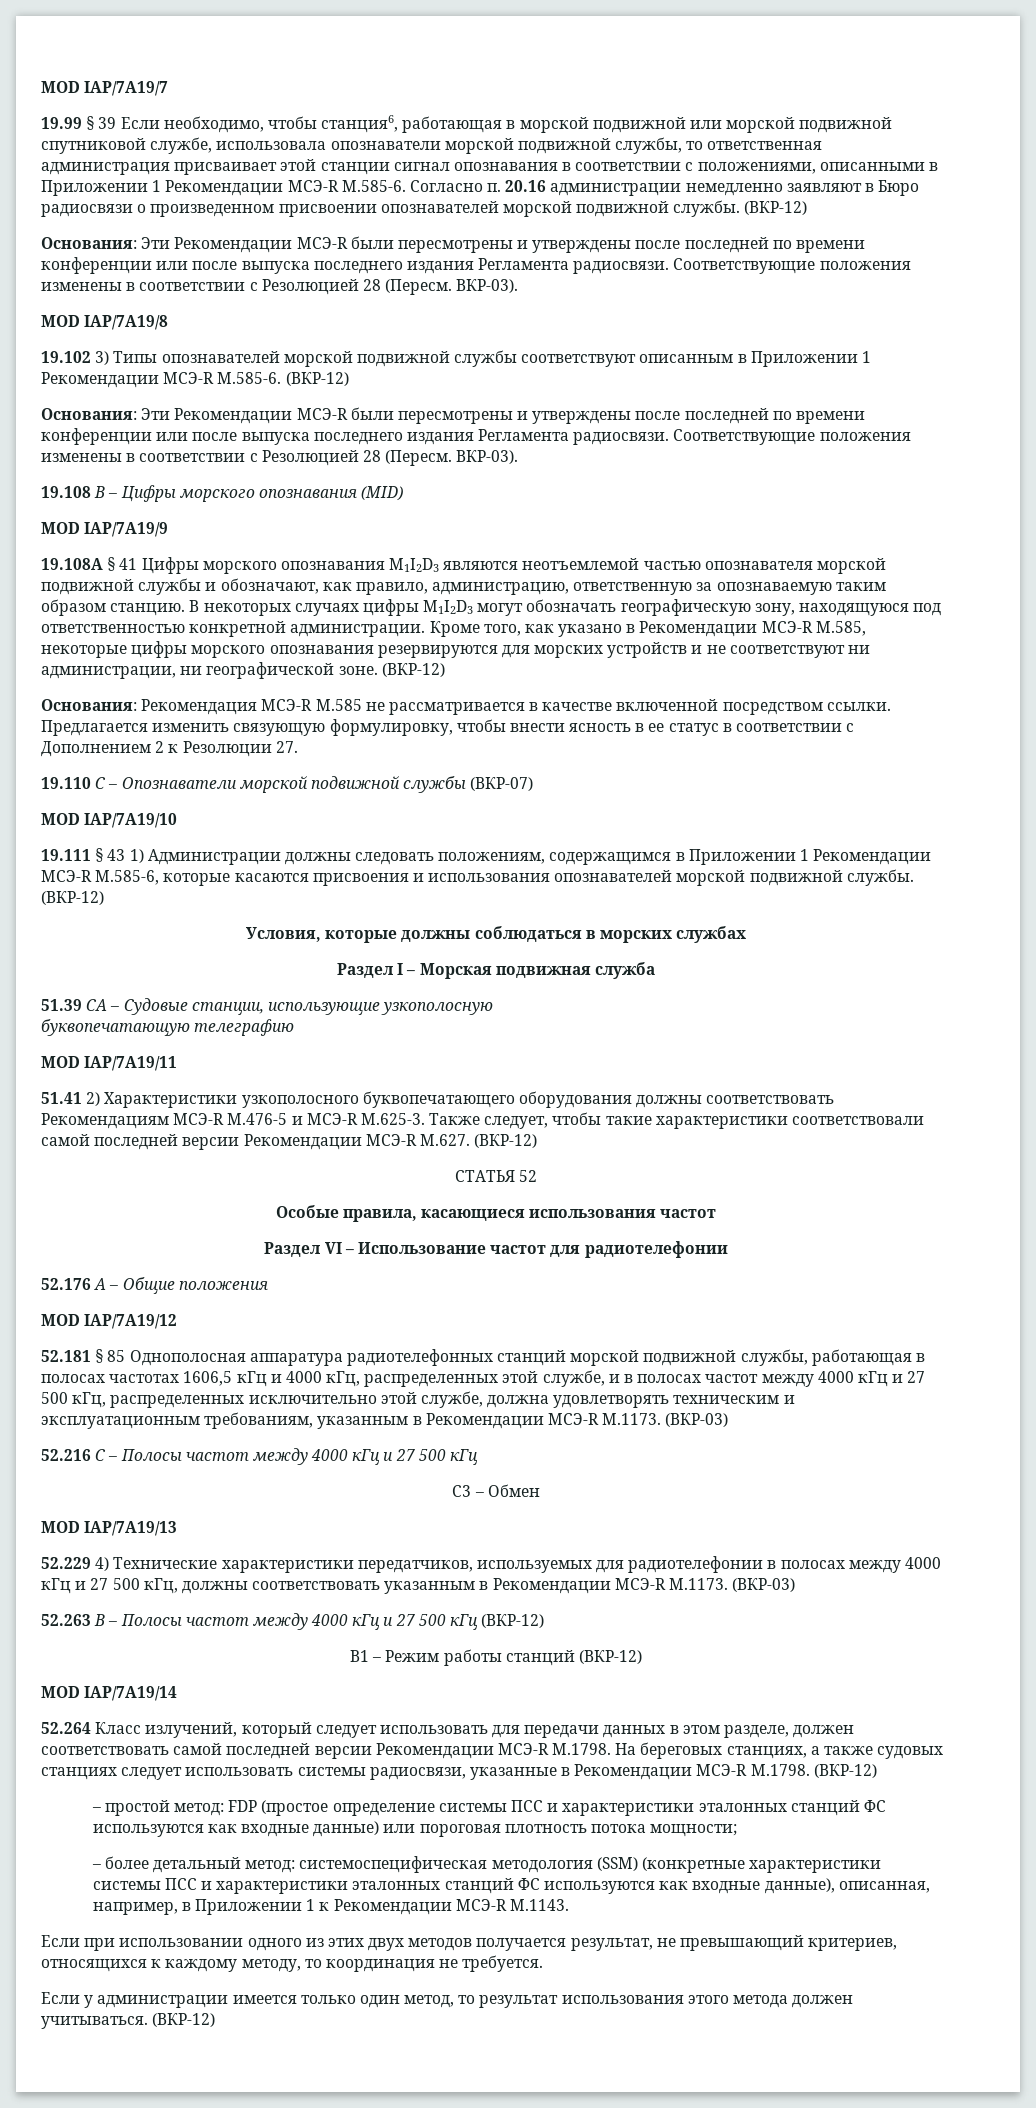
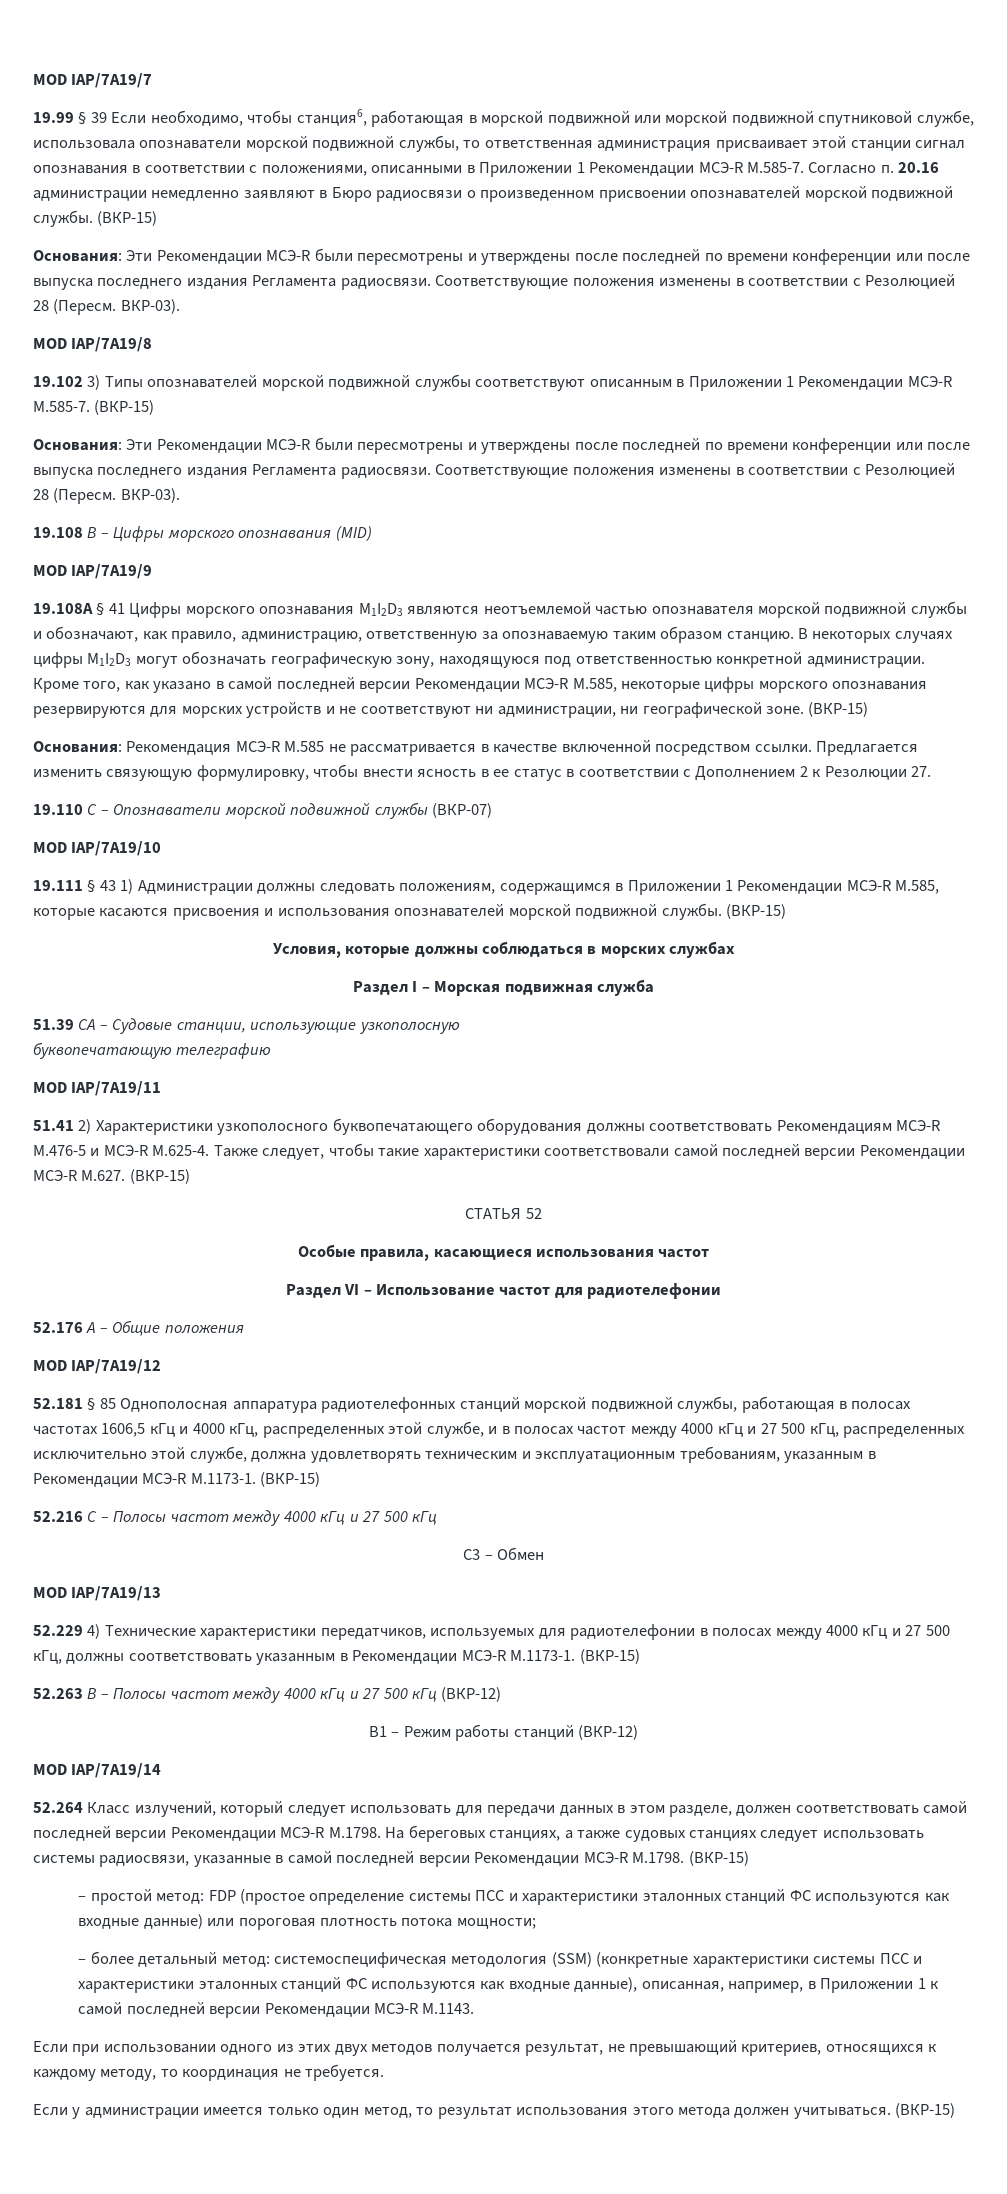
- 19.99 § 39 Если необходимо, чтобы станция6, работающая в морской подвижной или морской подвижной спутниковой службе, использовала опознаватели морской подвижной службы, то ответственная администрация присваивает этой станции сигнал опознавания в соответствии с положениями, описанными в Приложении 1 Рекомендации МСЭ-R M.585-6. Согласно п. 20.16 администрации немедленно заявляют в Бюро радиосвязи о произведенном присвоении опознавателей морской подвижной службы. (ВКР-12)
+ 19.99 § 39 Если необходимо, чтобы станция6, работающая в морской подвижной или морской подвижной спутниковой службе, использовала опознаватели морской подвижной службы, то ответственная администрация присваивает этой станции сигнал опознавания в соответствии с положениями, описанными в Приложении 1 Рекомендации МСЭ-R M.585-7. Согласно п. 20.16 администрации немедленно заявляют в Бюро радиосвязи о произведенном присвоении опознавателей морской подвижной службы. (ВКР-15)
- 19.102 3) Типы опознавателей морской подвижной службы соответствуют описанным в Приложении 1 Рекомендации МСЭ-R М.585-6. (ВКР-12)
+ 19.102 3) Типы опознавателей морской подвижной службы соответствуют описанным в Приложении 1 Рекомендации МСЭ-R М.585-7. (ВКР-15)
- Кроме того, как указано в Рекомендации МСЭ-R M.585, некоторые цифры морского опознавания резервируются для морских устройств и не соответствуют ни администрации, ни географической зоне. (ВКР-12)
+ Кроме того, как указано в самой последней версии Рекомендации МСЭ-R M.585, некоторые цифры морского опознавания резервируются для морских устройств и не соответствуют ни администрации, ни географической зоне. (ВКР-15)
- 19.111 § 43 1) Администрации должны следовать положениям, содержащимся в Приложении 1 Рекомендации МСЭ-R М.585-6, которые касаются присвоения и использования опознавателей морской подвижной службы. (ВКР-12)
+ 19.111 § 43 1) Администрации должны следовать положениям, содержащимся в Приложении 1 Рекомендации МСЭ-R М.585, которые касаются присвоения и использования опознавателей морской подвижной службы. (ВКР-15)
- 51.41 2) Характеристики узкополосного буквопечатающего оборудования должны соответствовать Рекомендациям МСЭ-R М.476-5 и МСЭ-R М.625-3. Также следует, чтобы такие характеристики соответствовали самой последней версии Рекомендации МСЭ-R М.627. (ВКР-12)
+ 51.41 2) Характеристики узкополосного буквопечатающего оборудования должны соответствовать Рекомендациям МСЭ-R М.476-5 и МСЭ-R М.625-4. Также следует, чтобы такие характеристики соответствовали самой последней версии Рекомендации МСЭ-R М.627. (ВКР-15)
- 52.181 § 85 Однополосная аппаратура радиотелефонных станций морской подвижной службы, работающая в полосах частотах 1606,5 кГц и 4000 кГц, распределенных этой службе, и в полосах частот между 4000 кГц и 27 500 кГц, распределенных исключительно этой службе, должна удовлетворять техническим и эксплуатационным требованиям, указанным в Рекомендации МСЭ-R М.1173. (ВКР-03)
+ 52.181 § 85 Однополосная аппаратура радиотелефонных станций морской подвижной службы, работающая в полосах частотах 1606,5 кГц и 4000 кГц, распределенных этой службе, и в полосах частот между 4000 кГц и 27 500 кГц, распределенных исключительно этой службе, должна удовлетворять техническим и эксплуатационным требованиям, указанным в Рекомендации МСЭ-R М.1173-1. (ВКР-15)
- 52.229 4) Технические характеристики передатчиков, используемых для радиотелефонии в полосах между 4000 кГц и 27 500 кГц, должны соответствовать указанным в Рекомендации МСЭ-R М.1173. (ВКР-03)
+ 52.229 4) Технические характеристики передатчиков, используемых для радиотелефонии в полосах между 4000 кГц и 27 500 кГц, должны соответствовать указанным в Рекомендации МСЭ-R М.1173-1. (ВКР-15)
- 52.264 Класс излучений, который следует использовать для передачи данных в этом разделе, должен соответствовать самой последней версии Рекомендации МСЭ-R M.1798. На береговых станциях, а также судовых станциях следует использовать системы радиосвязи, указанные в Рекомендации МСЭ-R M.1798. (ВКР-12)
+ 52.264 Класс излучений, который следует использовать для передачи данных в этом разделе, должен соответствовать самой последней версии Рекомендации МСЭ-R M.1798. На береговых станциях, а также судовых станциях следует использовать системы радиосвязи, указанные в самой последней версии Рекомендации МСЭ-R M.1798. (ВКР-15)
- – более детальный метод: системоспецифическая методология (SSM) (конкретные характеристики системы ПСС и характеристики эталонных станций ФС используются как входные данные), описанная, например, в Приложении 1 к Рекомендации МСЭ-R М.1143.
+ – более детальный метод: системоспецифическая методология (SSM) (конкретные характеристики системы ПСС и характеристики эталонных станций ФС используются как входные данные), описанная, например, в Приложении 1 к самой последней версии Рекомендации МСЭ-R М.1143.
- Если у администрации имеется только один метод, то результат использования этого метода должен учитываться. (ВКР-12)
+ Если у администрации имеется только один метод, то результат использования этого метода должен учитываться. (ВКР-15)

